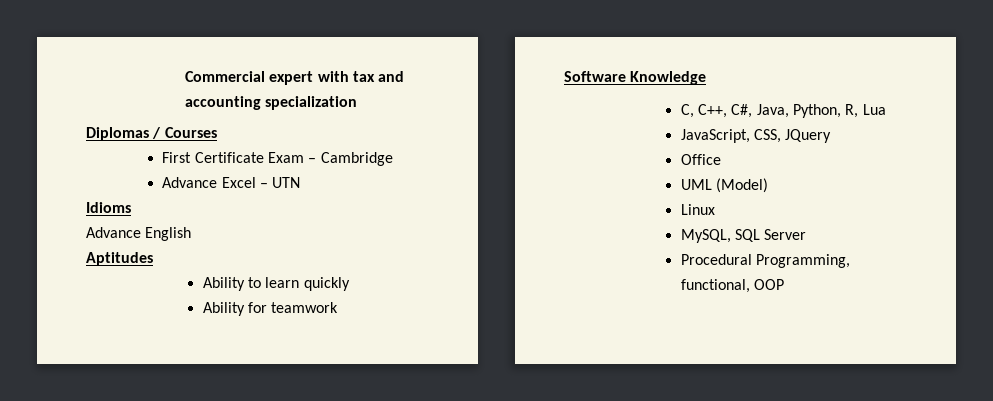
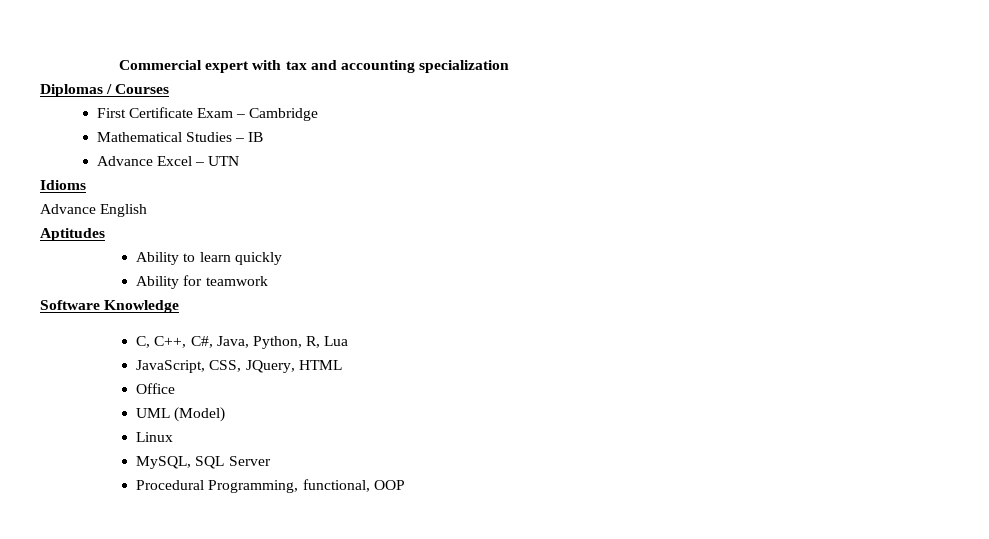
+ Mathematical Studies – IB
- JavaScript, CSS, JQuery
+ JavaScript, CSS, JQuery, HTML

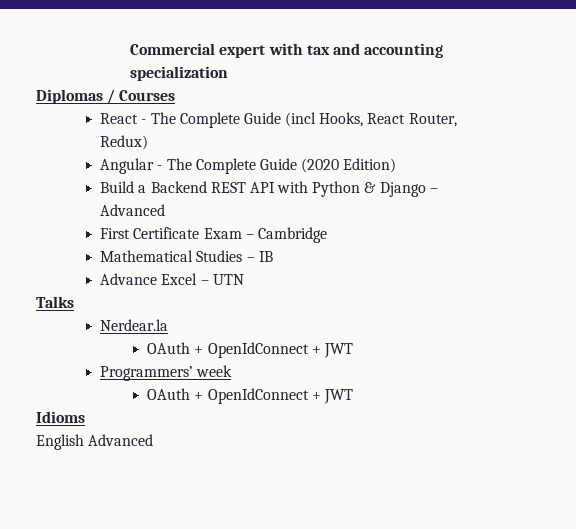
+ React - The Complete Guide (incl Hooks, React Router, Redux)
+ Angular - The Complete Guide (2020 Edition)
+ Build a Backend REST API with Python & Django – Advanced
+ Talks
+ Nerdear.la
+ OAuth + OpenIdConnect + JWT
+ Programmers’ week
+ OAuth + OpenIdConnect + JWT
- Advance English
- Aptitudes
- Ability to learn quickly
- Ability for teamwork
- Software Knowledge
- C, C++, C#, Java, Python, R, Lua
- JavaScript, CSS, JQuery, HTML
- Office
- UML (Model)
- Linux
- MySQL, SQL Server
- Procedural Programming, functional, OOP
+ English Advanced

